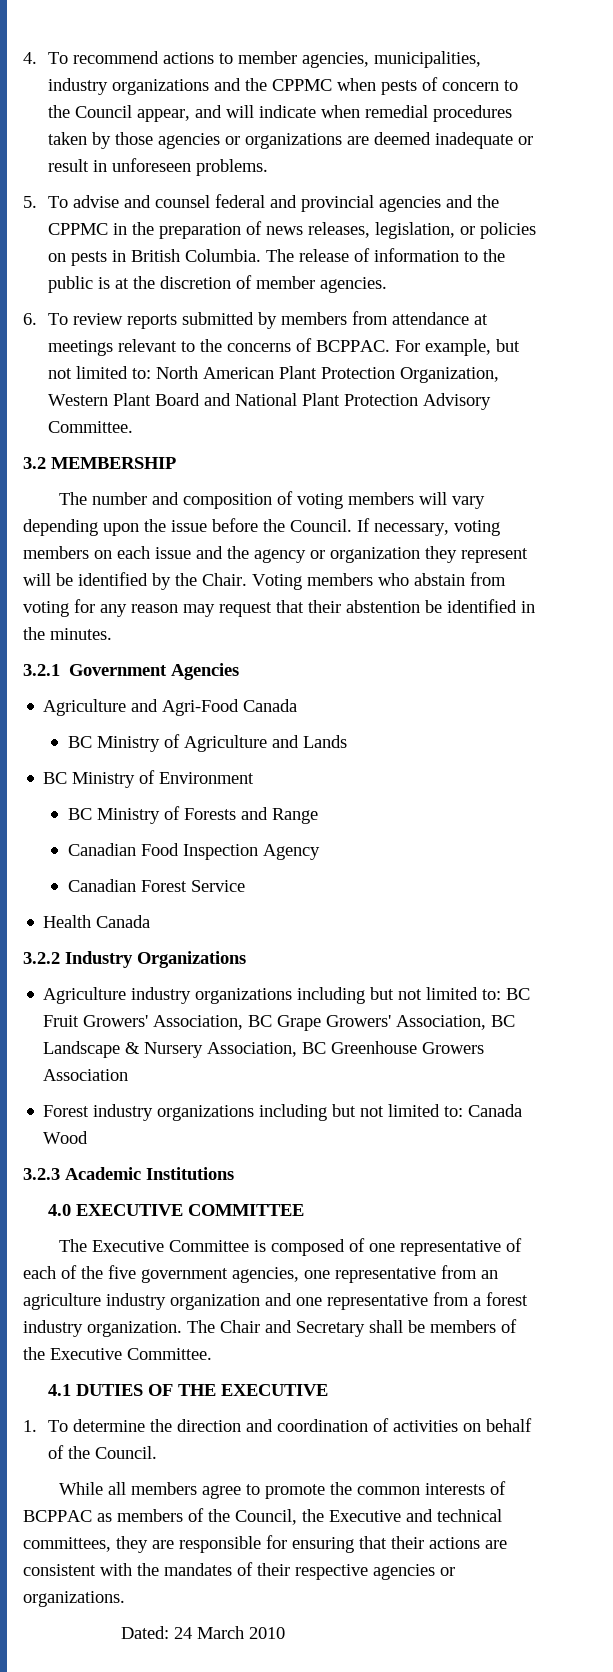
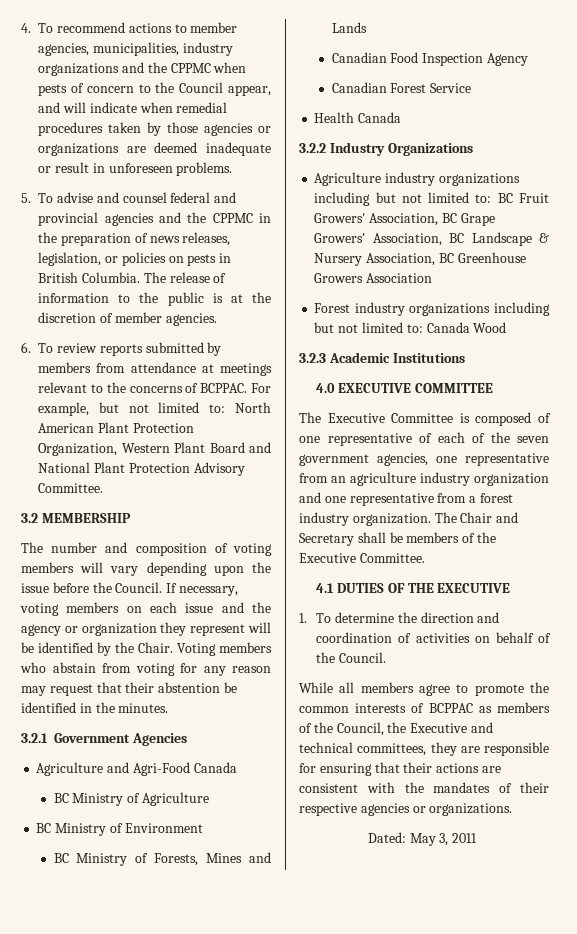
- BC Ministry of Agriculture and Lands
+ BC Ministry of Agriculture
- BC Ministry of Forests and Range
+ BC Ministry of Forests, Mines and Lands
- The Executive Committee is composed of one representative of each of the five government agencies, one representative from an agriculture industry organization and one representative from a forest industry organization.
+ The Executive Committee is composed of one representative of each of the seven government agencies, one representative from an agriculture industry organization and one representative from a forest industry organization.
- Dated: 24 March 2010
+ Dated: May 3, 2011

